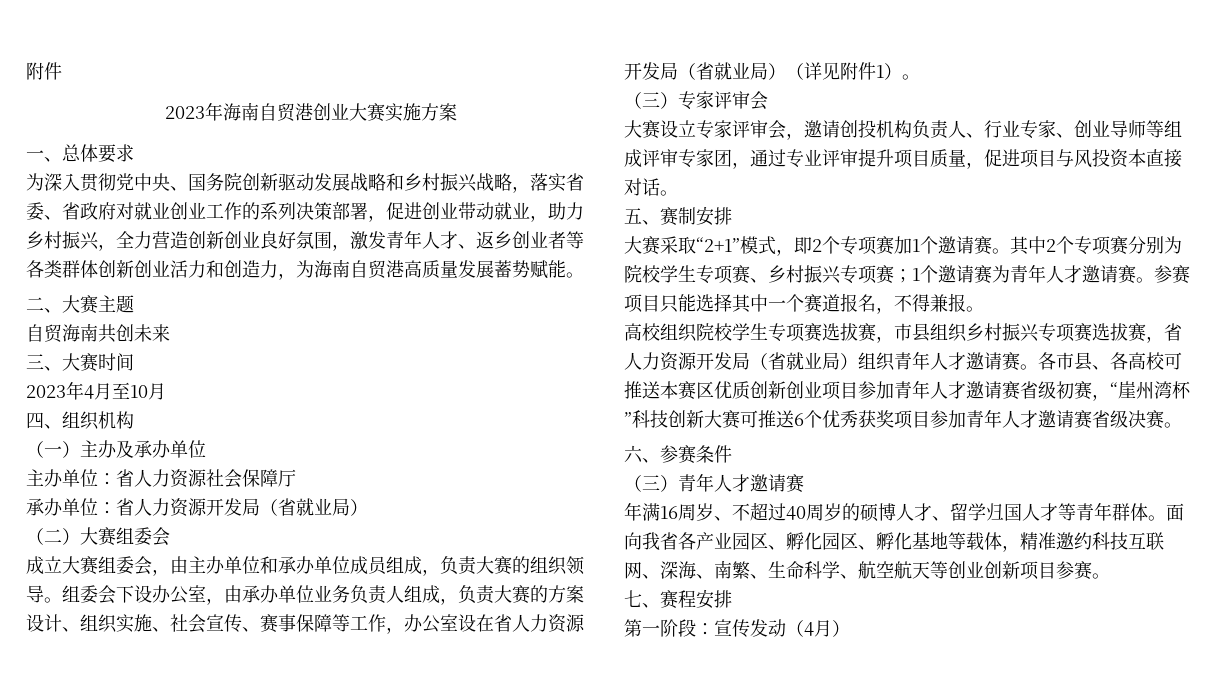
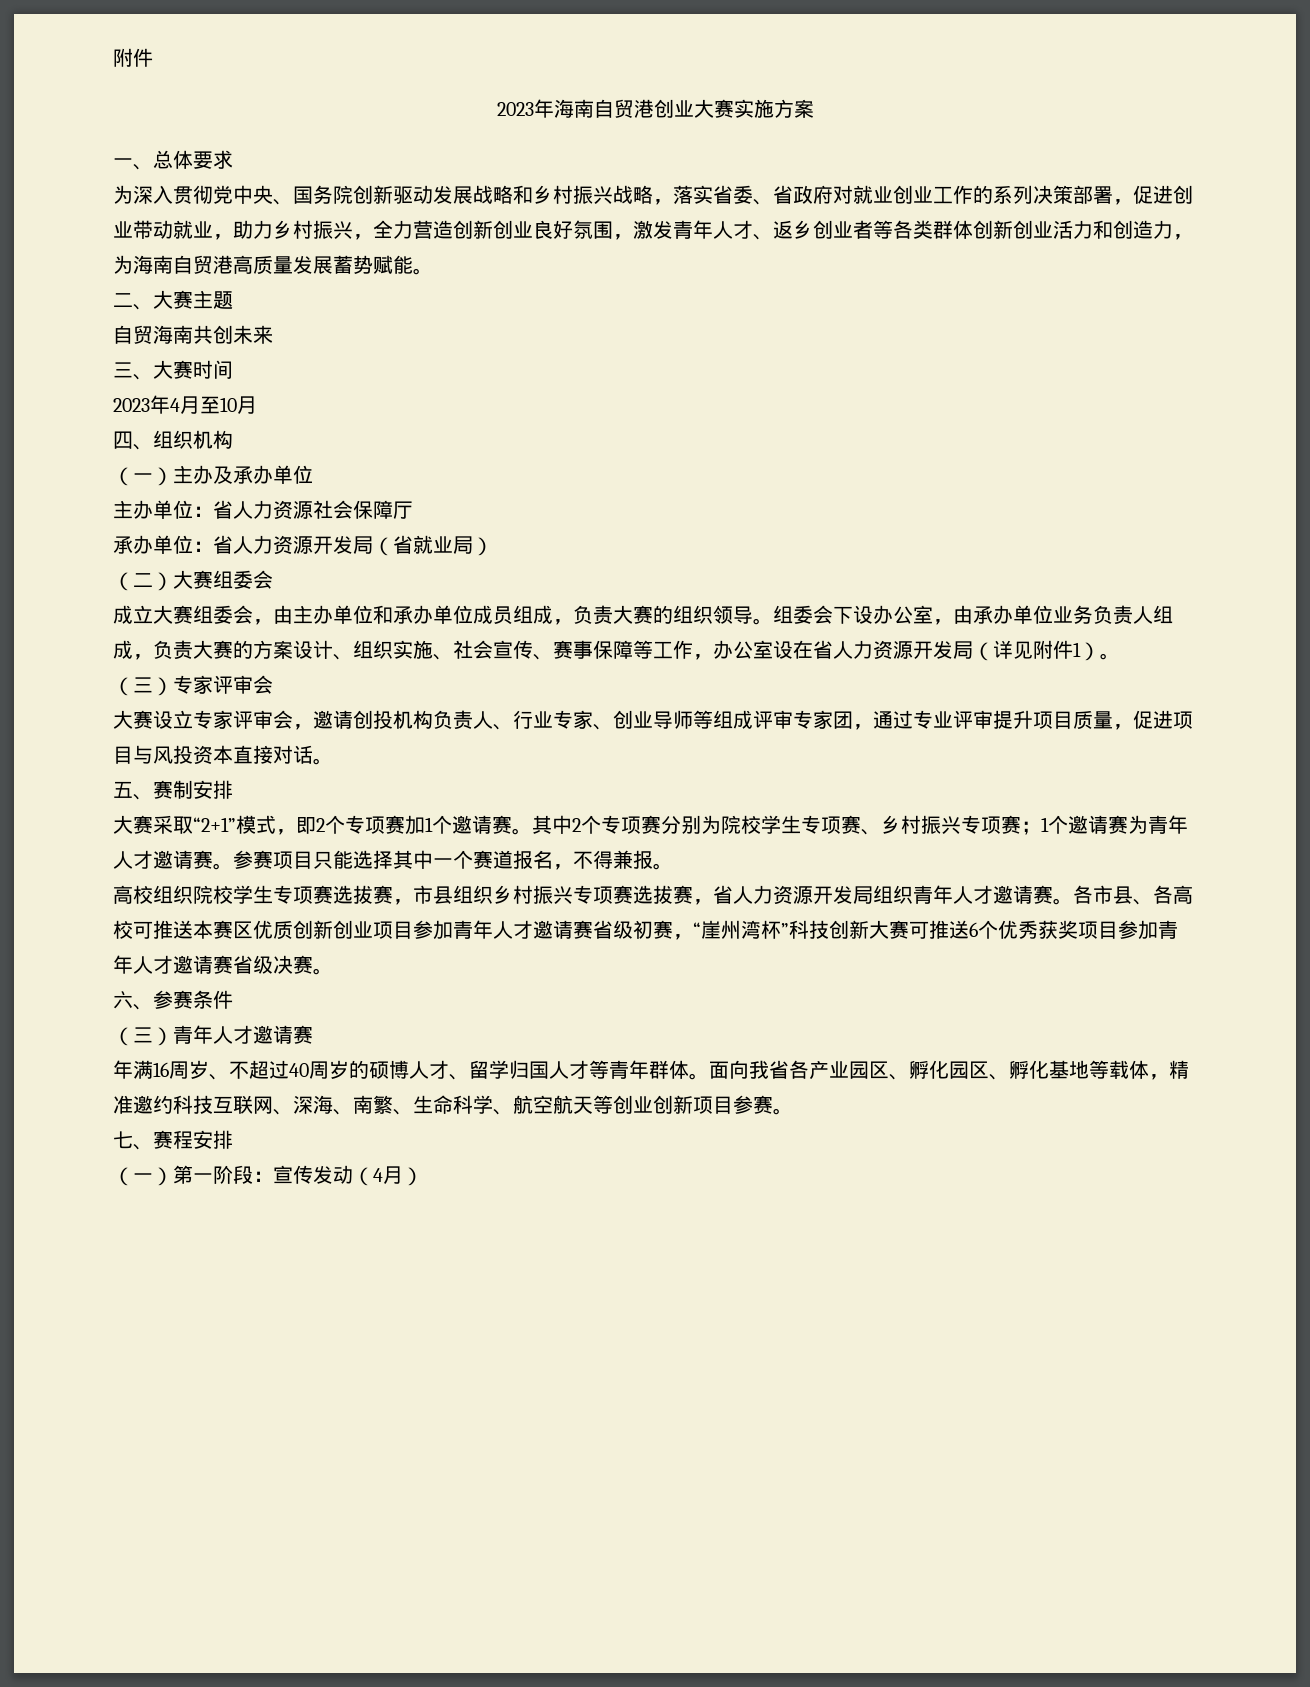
- 组委会下设办公室，由承办单位业务负责人组成，负责大赛的方案设计、组织实施、社会宣传、赛事保障等工作，办公室设在省人力资源开发局（省就业局）（详见附件1）。
+ 组委会下设办公室，由承办单位业务负责人组成，负责大赛的方案设计、组织实施、社会宣传、赛事保障等工作，办公室设在省人力资源开发局（详见附件1）。
- 高校组织院校学生专项赛选拔赛，市县组织乡村振兴专项赛选拔赛，省人力资源开发局（省就业局）组织青年人才邀请赛。
+ 高校组织院校学生专项赛选拔赛，市县组织乡村振兴专项赛选拔赛，省人力资源开发局组织青年人才邀请赛。
- 第一阶段：宣传发动（4月）
+ （一）第一阶段：宣传发动（4月）

